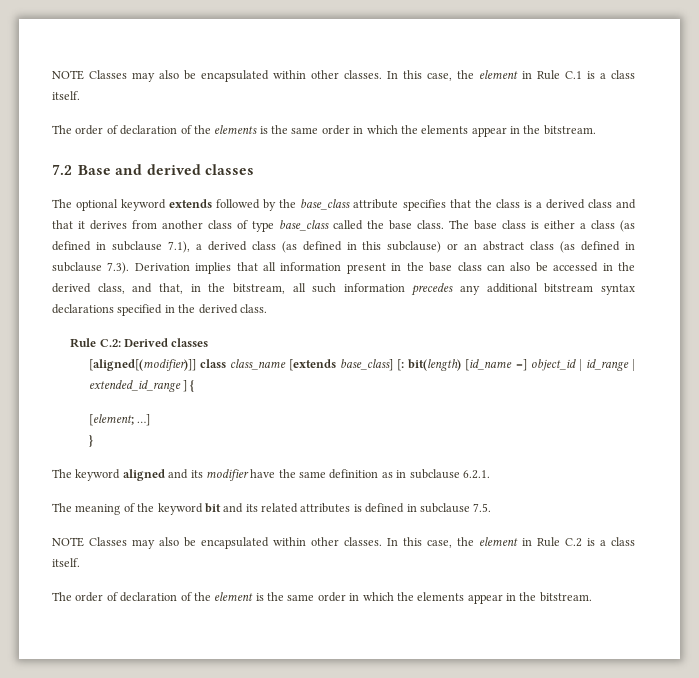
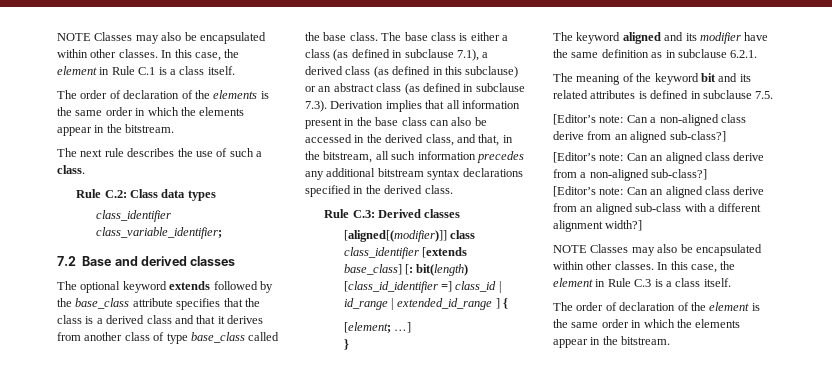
+ The next rule describes the use of such a class.
+ Rule C.2: Class data types
+ class_identifier class_variable_identifier;
- Rule C.2: Derived classes
+ Rule C.3: Derived classes
- [aligned[(modifier)]] class class_name [extends base_class] [: bit(length) [id_name =] object_id | id_range | extended_id_range ] {
+ [aligned[(modifier)]] class class_identifier [extends base_class] [: bit(length) [class_id_identifier =] class_id | id_range | extended_id_range ] {
+ [Editor’s note: Can a non-aligned class derive from an aligned sub-class?]
+ [Editor’s note: Can an aligned class derive from a non-aligned sub-class?]
+ [Editor’s note: Can an aligned class derive from an aligned sub-class with a different alignment width?]
- In this case, the element in Rule C.2 is a class itself.
+ In this case, the element in Rule C.3 is a class itself.

